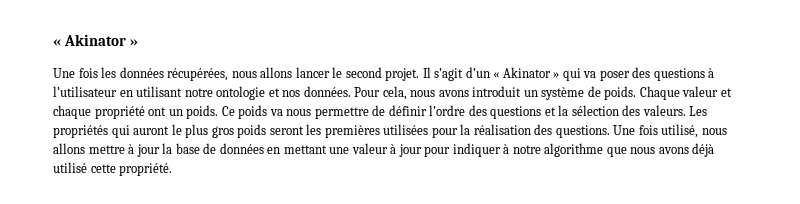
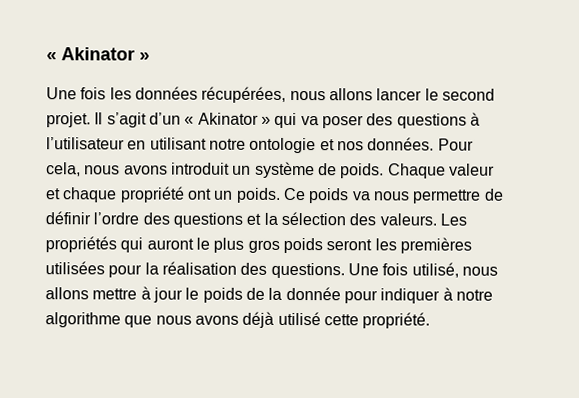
- Une fois utilisé, nous allons mettre à jour la base de données en mettant une valeur à jour pour indiquer à notre algorithme que nous avons déjà utilisé cette propriété.
+ Une fois utilisé, nous allons mettre à jour le poids de la donnée pour indiquer à notre algorithme que nous avons déjà utilisé cette propriété.

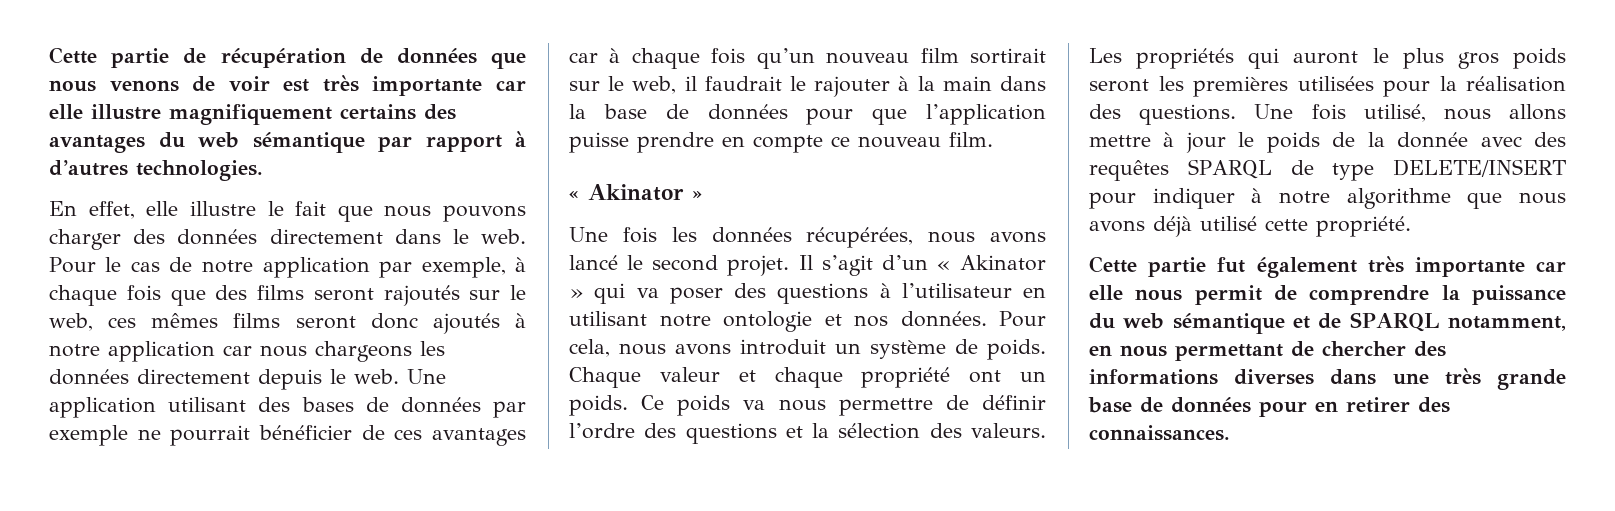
+ Cette partie de récupération de données que nous venons de voir est très importante car elle illustre magnifiquement certains des avantages du web sémantique par rapport à d’autres technologies.
+ En effet, elle illustre le fait que nous pouvons charger des données directement dans le web. Pour le cas de notre application par exemple, à chaque fois que des films seront rajoutés sur le web, ces mêmes films seront donc ajoutés à notre application car nous chargeons les données directement depuis le web. Une application utilisant des bases de données par exemple ne pourrait bénéficier de ces avantages car à chaque fois qu’un nouveau film sortirait sur le web, il faudrait le rajouter à la main dans la base de données pour que l’application puisse prendre en compte ce nouveau film.
- Une fois les données récupérées, nous allons lancer le second projet.
+ Une fois les données récupérées, nous avons lancé le second projet.
- Une fois utilisé, nous allons mettre à jour le poids de la donnée pour indiquer à notre algorithme que nous avons déjà utilisé cette propriété.
+ Une fois utilisé, nous allons mettre à jour le poids de la donnée avec des requêtes SPARQL de type DELETE/INSERT pour indiquer à notre algorithme que nous avons déjà utilisé cette propriété.
+ Cette partie fut également très importante car elle nous permit de comprendre la puissance du web sémantique et de SPARQL notamment, en nous permettant de chercher des informations diverses dans une très grande base de données pour en retirer des connaissances.

